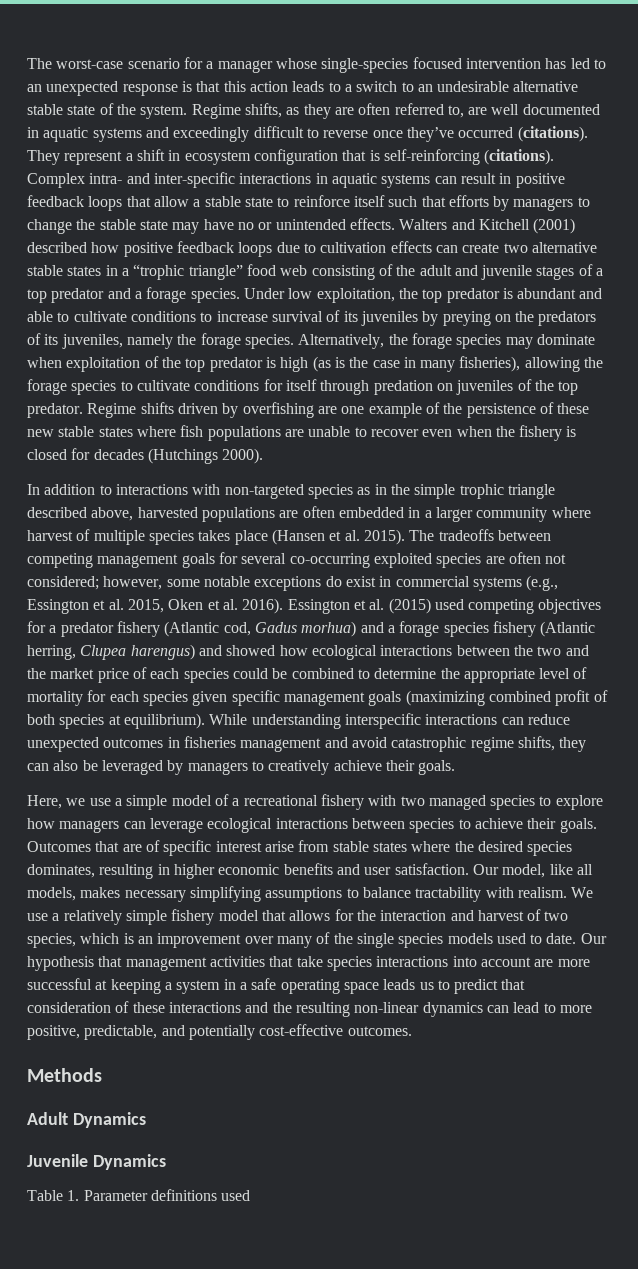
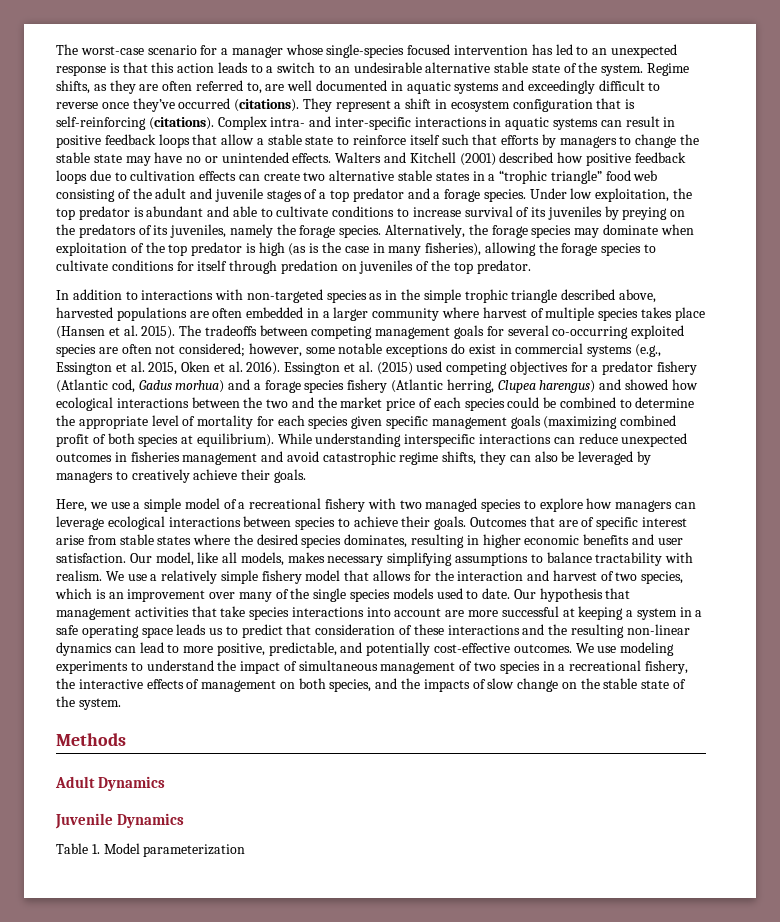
- Regime shifts driven by overfishing are one example of the persistence of these new stable states where fish populations are unable to recover even when the fishery is closed for decades (Hutchings 2000).
+ We use modeling experiments to understand the impact of simultaneous management of two species in a recreational fishery, the interactive effects of management on both species, and the impacts of slow change on the stable state of the system.
- Table 1. Parameter definitions used
+ Table 1. Model parameterization

